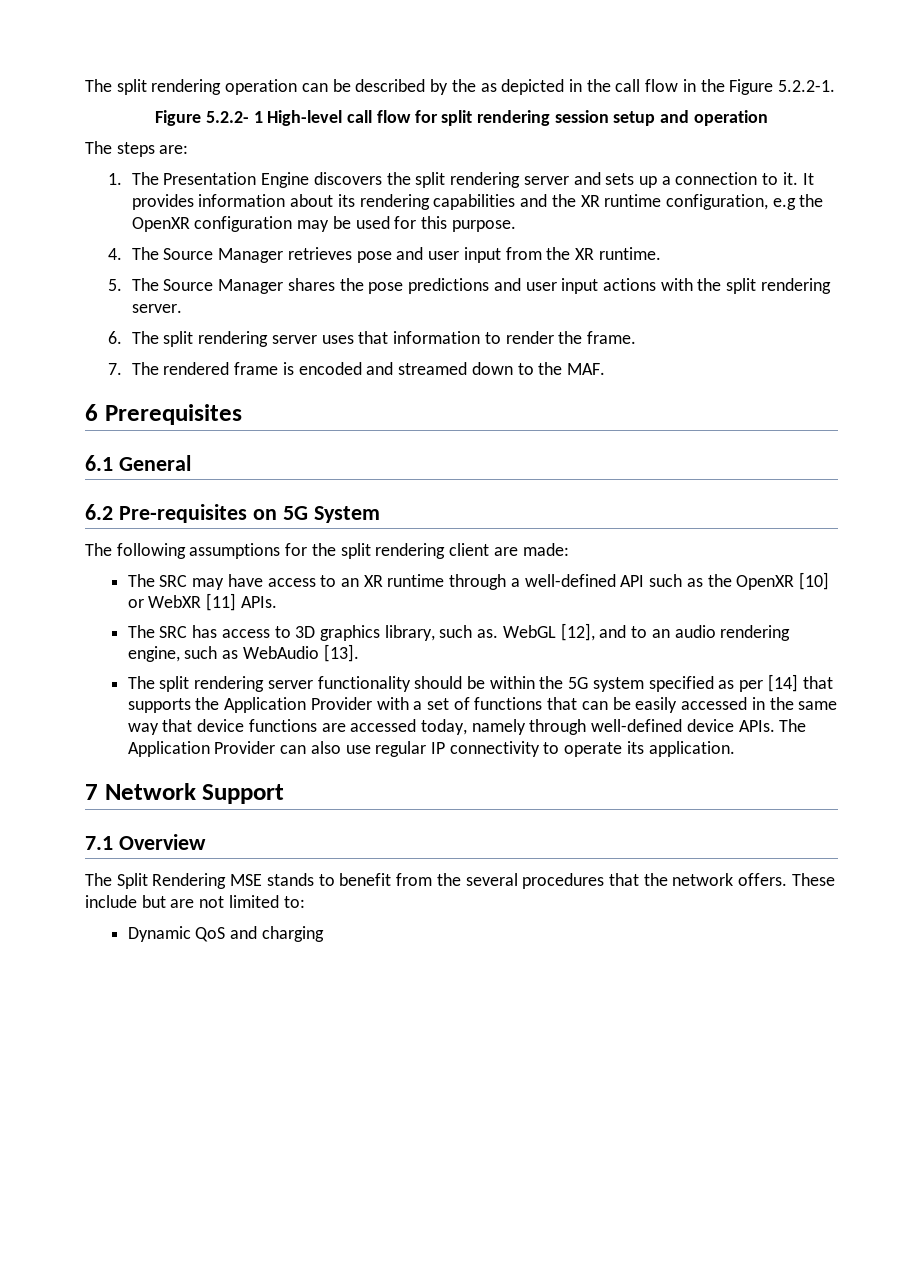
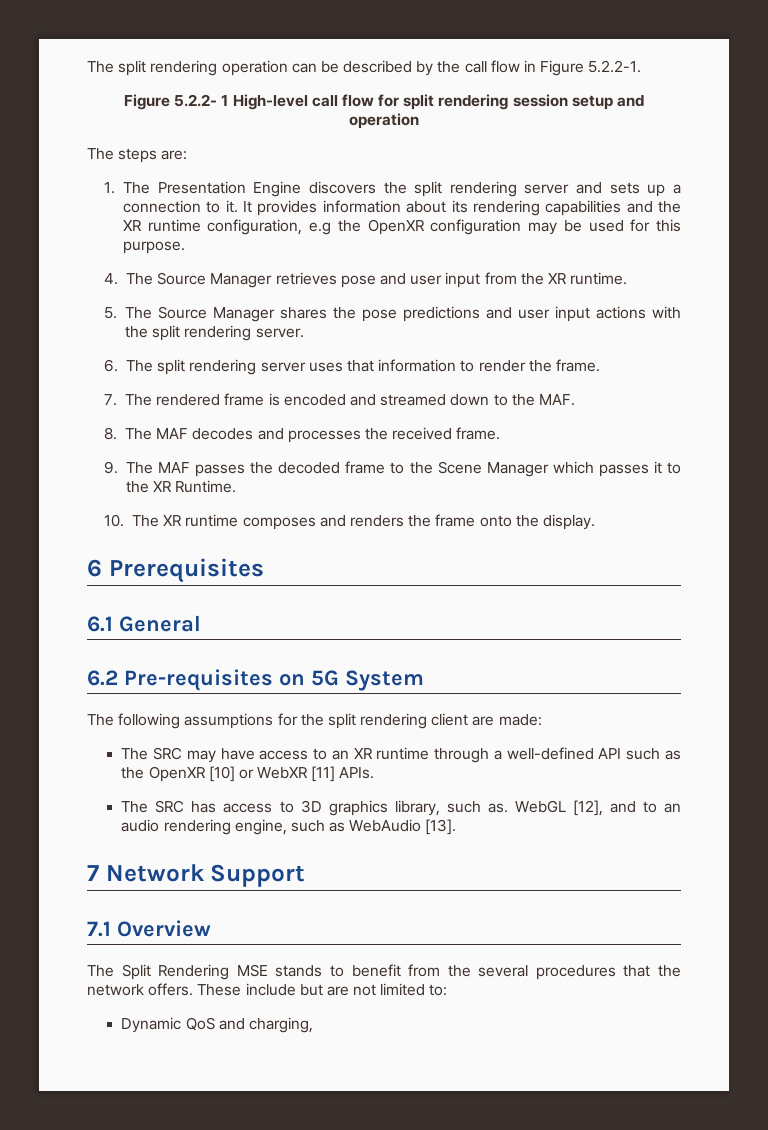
- The split rendering operation can be described by the as depicted in the call flow in the Figure 5.2.2-1.
+ The split rendering operation can be described by the call flow in Figure 5.2.2-1.
+ 8. The MAF decodes and processes the received frame.
+ 9. The MAF passes the decoded frame to the Scene Manager which passes it to the XR Runtime.
+ 10. The XR runtime composes and renders the frame onto the display.
- The split rendering server functionality should be within the 5G system specified as per [14] that supports the Application Provider with a set of functions that can be easily accessed in the same way that device functions are accessed today, namely through well-defined device APIs. The Application Provider can also use regular IP connectivity to operate its application.
- Dynamic QoS and charging
+ Dynamic QoS and charging,

